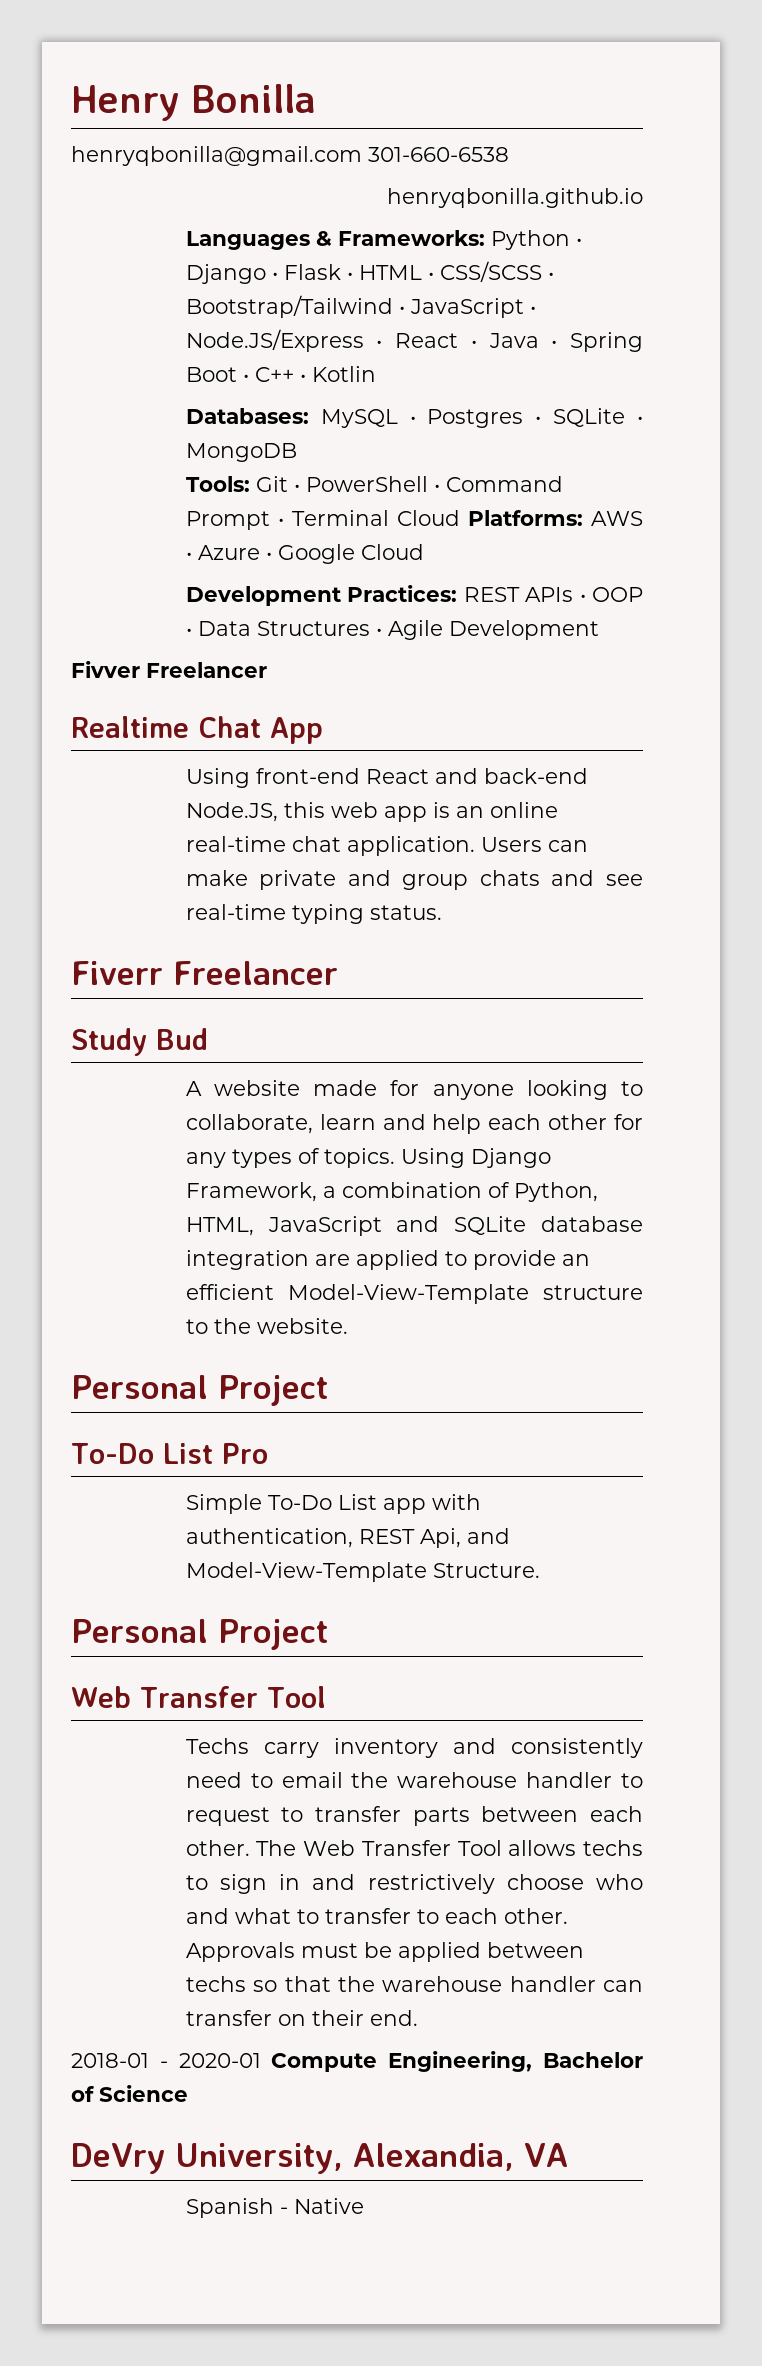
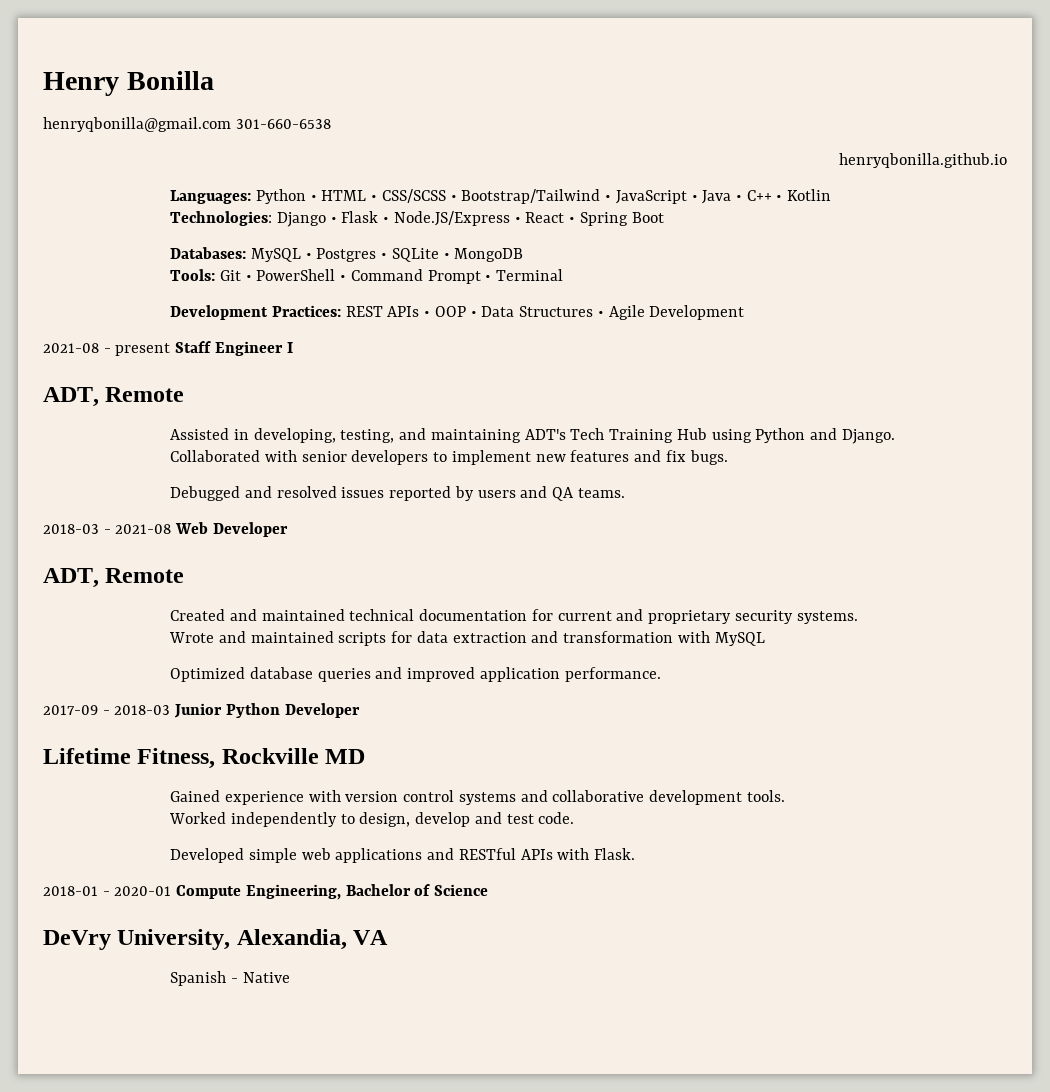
- Languages & Frameworks: Python • Django • Flask • HTML • CSS/SCSS • Bootstrap/Tailwind • JavaScript • Node.JS/Express • React • Java • Spring Boot • C++ • Kotlin
+ Languages: Python • HTML • CSS/SCSS • Bootstrap/Tailwind • JavaScript • Java • C++ • Kotlin
+ Technologies: Django • Flask • Node.JS/Express • React • Spring Boot
- Tools: Git • PowerShell • Command Prompt • Terminal Cloud Platforms: AWS • Azure • Google Cloud
+ Tools: Git • PowerShell • Command Prompt • Terminal
- Fivver Freelancer
- Realtime Chat App
- Using front-end React and back-end Node.JS, this web app is an online real-time chat application. Users can make private and group chats and see real-time typing status.
- Fiverr Freelancer
- Study Bud
- A website made for anyone looking to collaborate, learn and help each other for any types of topics. Using Django Framework, a combination of Python, HTML, JavaScript and SQLite database integration are applied to provide an efficient Model-View-Template structure to the website.
- Personal Project
- To-Do List Pro
- Simple To-Do List app with authentication, REST Api, and Model-View-Template Structure.
- Personal Project
- Web Transfer Tool
- Techs carry inventory and consistently need to email the warehouse handler to request to transfer parts between each other. The Web Transfer Tool allows techs to sign in and restrictively choose who and what to transfer to each other. Approvals must be applied between techs so that the warehouse handler can transfer on their end.
+ 2021-08 - present Staff Engineer I
+ ADT, Remote
+ Assisted in developing, testing, and maintaining ADT's Tech Training Hub using Python and Django.
+ Collaborated with senior developers to implement new features and fix bugs.
+ Debugged and resolved issues reported by users and QA teams.
+ 2018-03 - 2021-08 Web Developer
+ ADT, Remote
+ Created and maintained technical documentation for current and proprietary security systems.
+ Wrote and maintained scripts for data extraction and transformation with MySQL
+ Optimized database queries and improved application performance.
+ 2017-09 - 2018-03 Junior Python Developer
+ Lifetime Fitness, Rockville MD
+ Gained experience with version control systems and collaborative development tools.
+ Worked independently to design, develop and test code.
+ Developed simple web applications and RESTful APIs with Flask.

